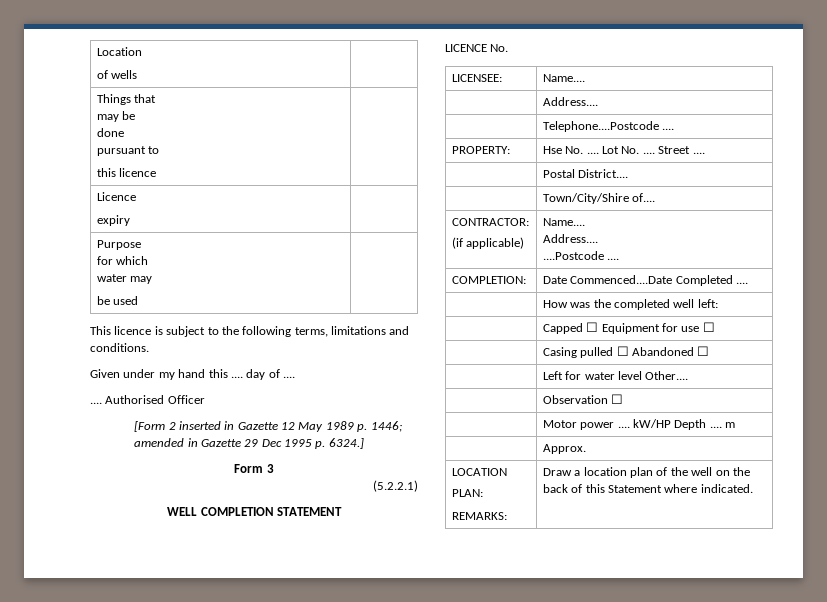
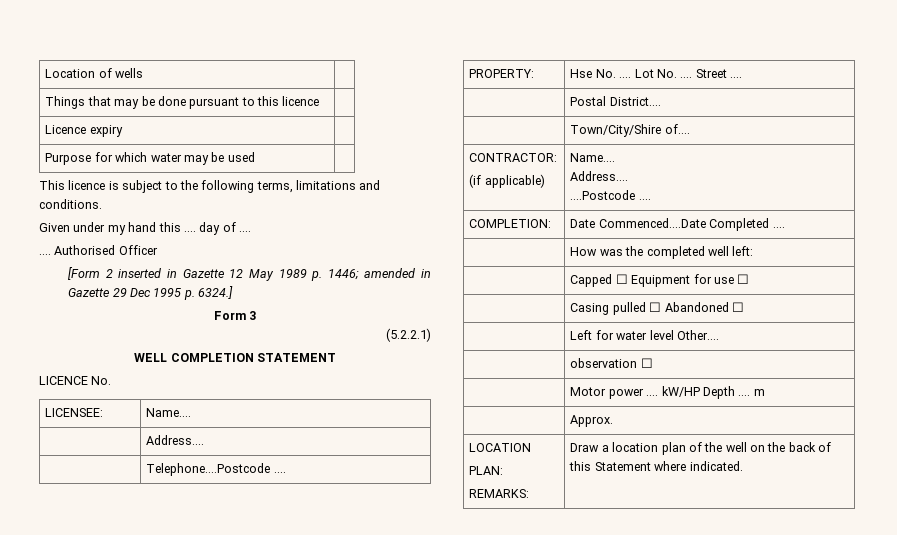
- Location
- of wells |
+ Location of wells |
- Things that
- may be
- done
- pursuant to
- this licence |
+ Things that may be done pursuant to this licence |
- Licence
- expiry |
+ Licence expiry |
- Purpose
- for which
- water may
- be used |
+ Purpose for which water may be used |
- | Observation ☐
+ | observation ☐

